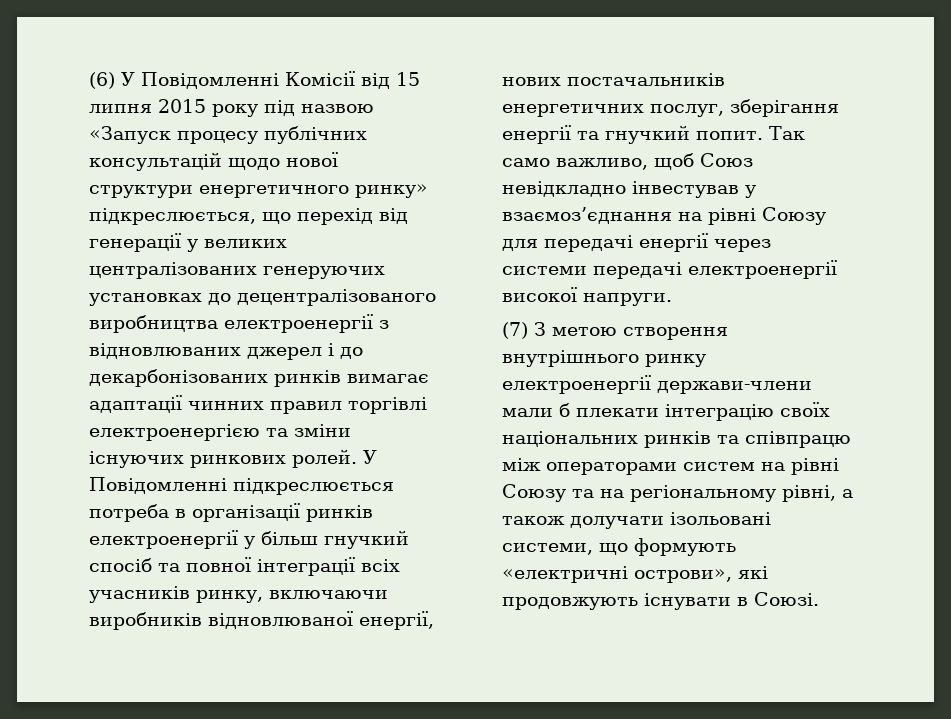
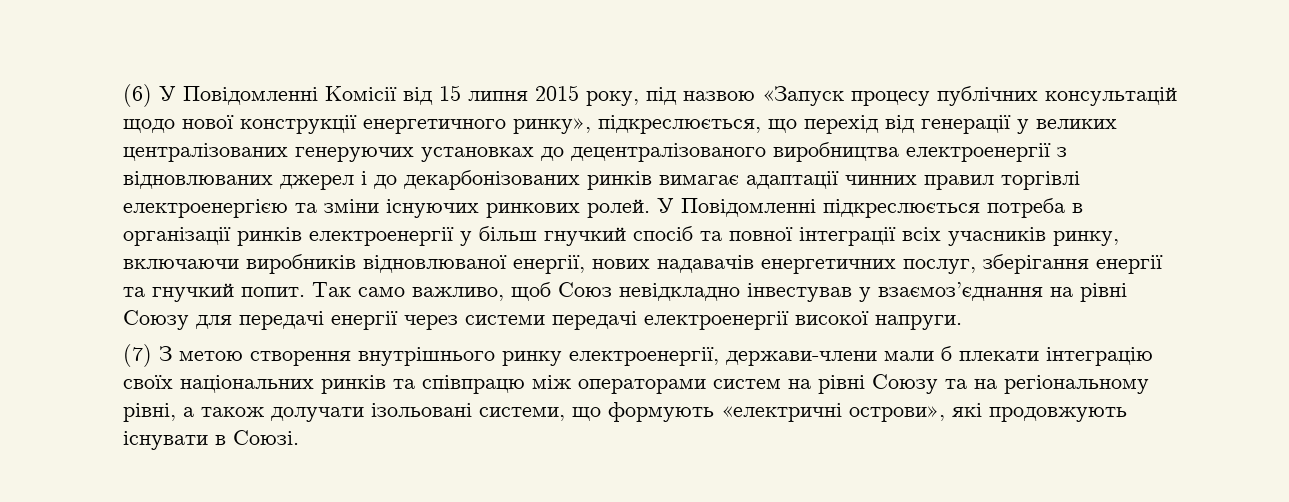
- (6) У Повідомленні Комісії від 15 липня 2015 року під назвою «Запуск процесу публічних консультацій щодо нової структури енергетичного ринку» підкреслюється, що перехід від генерації у великих централізованих генеруючих установках до децентралізованого виробництва електроенергії з відновлюваних джерел і до декарбонізованих ринків вимагає адаптації чинних правил торгівлі електроенергією та зміни існуючих ринкових ролей.
+ (6) У Повідомленні Комісії від 15 липня 2015 року, під назвою «Запуск процесу публічних консультацій щодо нової конструкції енергетичного ринку», підкреслюється, що перехід від генерації у великих централізованих генеруючих установках до децентралізованого виробництва електроенергії з відновлюваних джерел і до декарбонізованих ринків вимагає адаптації чинних правил торгівлі електроенергією та зміни існуючих ринкових ролей.
- У Повідомленні підкреслюється потреба в організації ринків електроенергії у більш гнучкий спосіб та повної інтеграції всіх учасників ринку, включаючи виробників відновлюваної енергії, нових постачальників енергетичних послуг, зберігання енергії та гнучкий попит.
+ У Повідомленні підкреслюється потреба в організації ринків електроенергії у більш гнучкий спосіб та повної інтеграції всіх учасників ринку, включаючи виробників відновлюваної енергії, нових надавачів енергетичних послуг, зберігання енергії та гнучкий попит.
- (7) З метою створення внутрішнього ринку електроенергії держави-члени мали б плекати інтеграцію своїх національних ринків та співпрацю між операторами систем на рівні Союзу та на регіональному рівні, а також долучати ізольовані системи, що формують «електричні острови», які продовжують існувати в Союзі.
+ (7) З метою створення внутрішнього ринку електроенергії, держави-члени мали б плекати інтеграцію своїх національних ринків та співпрацю між операторами систем на рівні Союзу та на регіональному рівні, а також долучати ізольовані системи, що формують «електричні острови», які продовжують існувати в Союзі.

